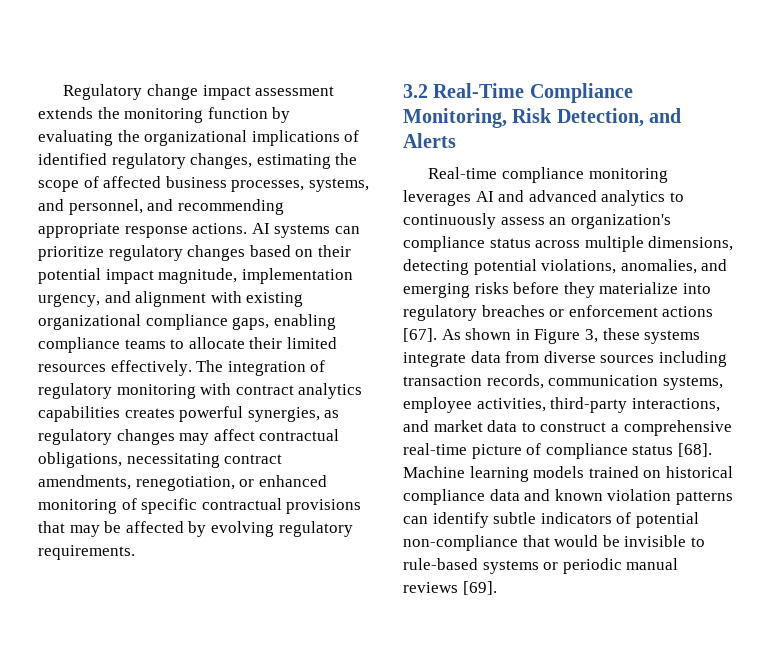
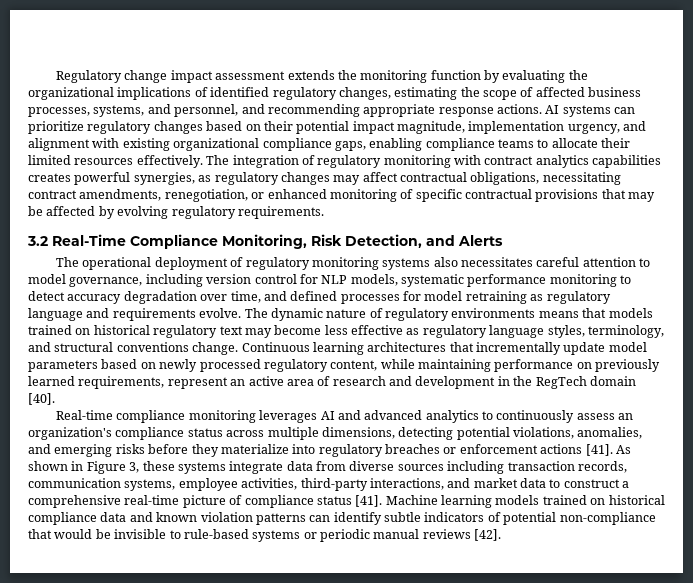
+ The operational deployment of regulatory monitoring systems also necessitates careful attention to model governance, including version control for NLP models, systematic performance monitoring to detect accuracy degradation over time, and defined processes for model retraining as regulatory language and requirements evolve. The dynamic nature of regulatory environments means that models trained on historical regulatory text may become less effective as regulatory language styles, terminology, and structural conventions change. Continuous learning architectures that incrementally update model parameters based on newly processed regulatory content, while maintaining performance on previously learned requirements, represent an active area of research and development in the RegTech domain [40].
- Real-time compliance monitoring leverages AI and advanced analytics to continuously assess an organization's compliance status across multiple dimensions, detecting potential violations, anomalies, and emerging risks before they materialize into regulatory breaches or enforcement actions [67].
+ Real-time compliance monitoring leverages AI and advanced analytics to continuously assess an organization's compliance status across multiple dimensions, detecting potential violations, anomalies, and emerging risks before they materialize into regulatory breaches or enforcement actions [41].
- As shown in Figure 3, these systems integrate data from diverse sources including transaction records, communication systems, employee activities, third-party interactions, and market data to construct a comprehensive real-time picture of compliance status [68].
+ As shown in Figure 3, these systems integrate data from diverse sources including transaction records, communication systems, employee activities, third-party interactions, and market data to construct a comprehensive real-time picture of compliance status [41].
- Machine learning models trained on historical compliance data and known violation patterns can identify subtle indicators of potential non-compliance that would be invisible to rule-based systems or periodic manual reviews [69].
+ Machine learning models trained on historical compliance data and known violation patterns can identify subtle indicators of potential non-compliance that would be invisible to rule-based systems or periodic manual reviews [42].

